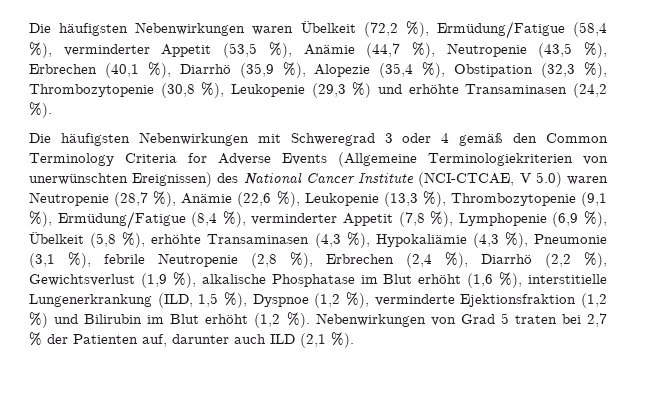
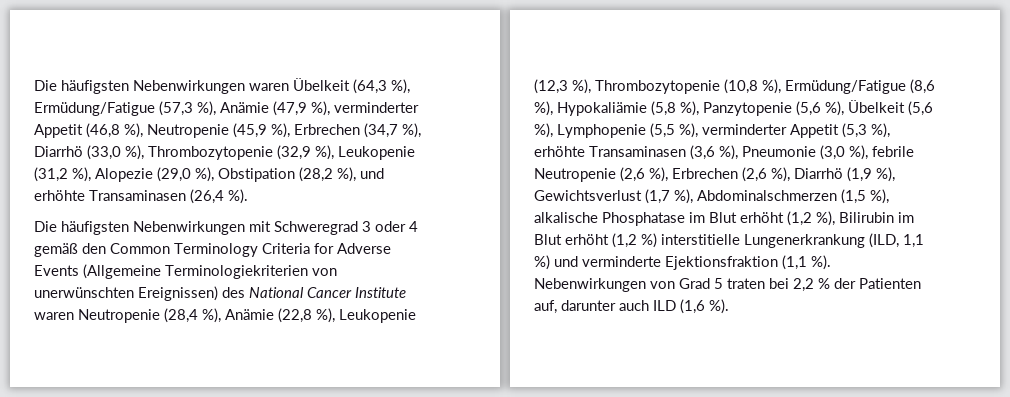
- Die häufigsten Nebenwirkungen waren Übelkeit (72,2 %), Ermüdung/Fatigue (58,4 %), verminderter Appetit (53,5 %), Anämie (44,7 %), Neutropenie (43,5 %), Erbrechen (40,1 %), Diarrhö (35,9 %), Alopezie (35,4 %), Obstipation (32,3 %), Thrombozytopenie (30,8 %), Leukopenie (29,3 %) und erhöhte Transaminasen (24,2 %).
+ Die häufigsten Nebenwirkungen waren Übelkeit (64,3 %), Ermüdung/Fatigue (57,3 %), Anämie (47,9 %), verminderter Appetit (46,8 %), Neutropenie (45,9 %), Erbrechen (34,7 %), Diarrhö (33,0 %), Thrombozytopenie (32,9 %), Leukopenie (31,2 %), Alopezie (29,0 %), Obstipation (28,2 %), und erhöhte Transaminasen (26,4 %).
- Die häufigsten Nebenwirkungen mit Schweregrad 3 oder 4 gemäß den Common Terminology Criteria for Adverse Events (Allgemeine Terminologiekriterien von unerwünschten Ereignissen) des National Cancer Institute (NCI-CTCAE, V 5.0) waren Neutropenie (28,7 %), Anämie (22,6 %), Leukopenie (13,3 %), Thrombozytopenie (9,1 %), Ermüdung/Fatigue (8,4 %), verminderter Appetit (7,8 %), Lymphopenie (6,9 %), Übelkeit (5,8 %), erhöhte Transaminasen (4,3 %), Hypokaliämie (4,3 %), Pneumonie (3,1 %), febrile Neutropenie (2,8 %), Erbrechen (2,4 %), Diarrhö (2,2 %), Gewichtsverlust (1,9 %), alkalische Phosphatase im Blut erhöht (1,6 %), interstitielle Lungenerkrankung (ILD, 1,5 %), Dyspnoe (1,2 %), verminderte Ejektionsfraktion (1,2 %) und Bilirubin im Blut erhöht (1,2 %).
+ Die häufigsten Nebenwirkungen mit Schweregrad 3 oder 4 gemäß den Common Terminology Criteria for Adverse Events (Allgemeine Terminologiekriterien von unerwünschten Ereignissen) des National Cancer Institute waren Neutropenie (28,4 %), Anämie (22,8 %), Leukopenie (12,3 %), Thrombozytopenie (10,8 %), Ermüdung/Fatigue (8,6 %), Hypokaliämie (5,8 %), Panzytopenie (5,6 %), Übelkeit (5,6 %), Lymphopenie (5,5 %), verminderter Appetit (5,3 %), erhöhte Transaminasen (3,6 %), Pneumonie (3,0 %), febrile Neutropenie (2,6 %), Erbrechen (2,6 %), Diarrhö (1,9 %), Gewichtsverlust (1,7 %), Abdominalschmerzen (1,5 %), alkalische Phosphatase im Blut erhöht (1,2 %), Bilirubin im Blut erhöht (1,2 %) interstitielle Lungenerkrankung (ILD, 1,1 %) und verminderte Ejektionsfraktion (1,1 %).
- Nebenwirkungen von Grad 5 traten bei 2,7 % der Patienten auf, darunter auch ILD (2,1 %).
+ Nebenwirkungen von Grad 5 traten bei 2,2 % der Patienten auf, darunter auch ILD (1,6 %).

